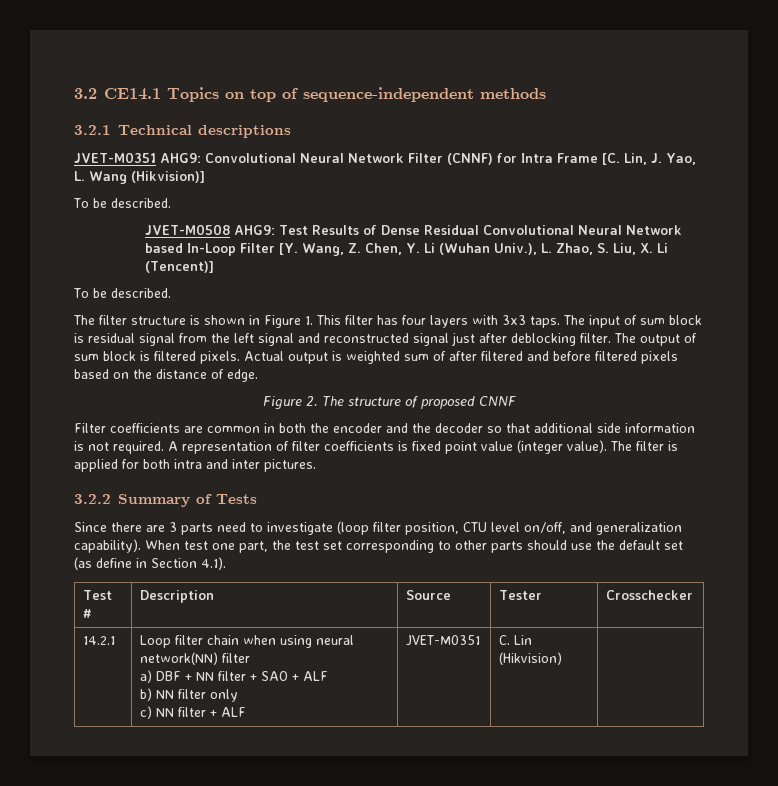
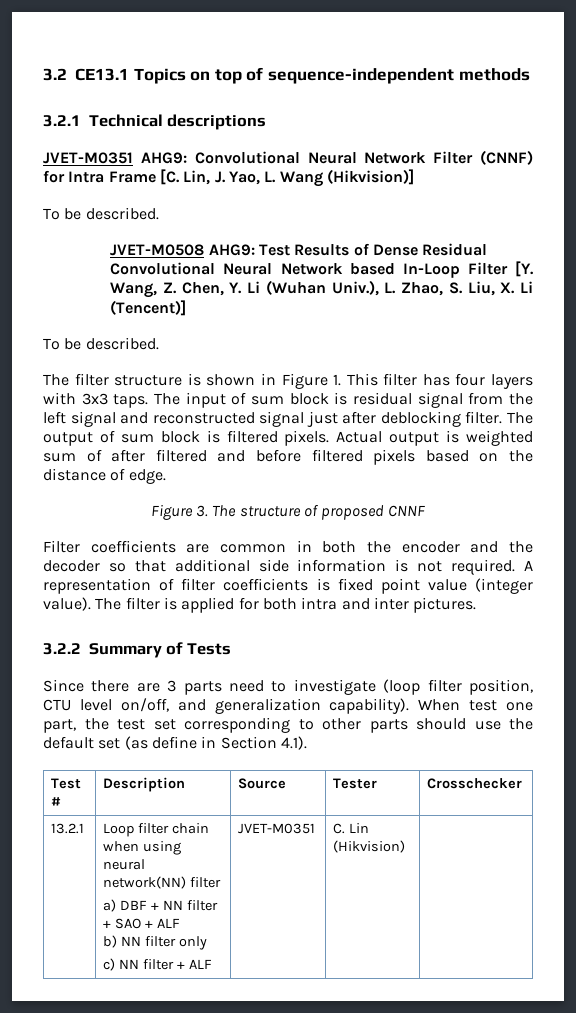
- 3.2 CE14.1 Topics on top of sequence-independent methods
+ 3.2 CE13.1 Topics on top of sequence-independent methods
- Figure 2. The structure of proposed CNNF
+ Figure 3. The structure of proposed CNNF
- 14.2.1 | Loop filter chain when using neural network(NN) filter
+ 13.2.1 | Loop filter chain when using neural network(NN) filter

